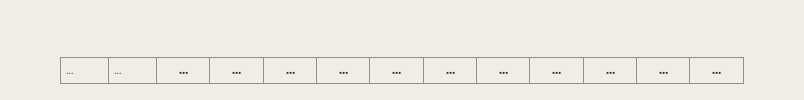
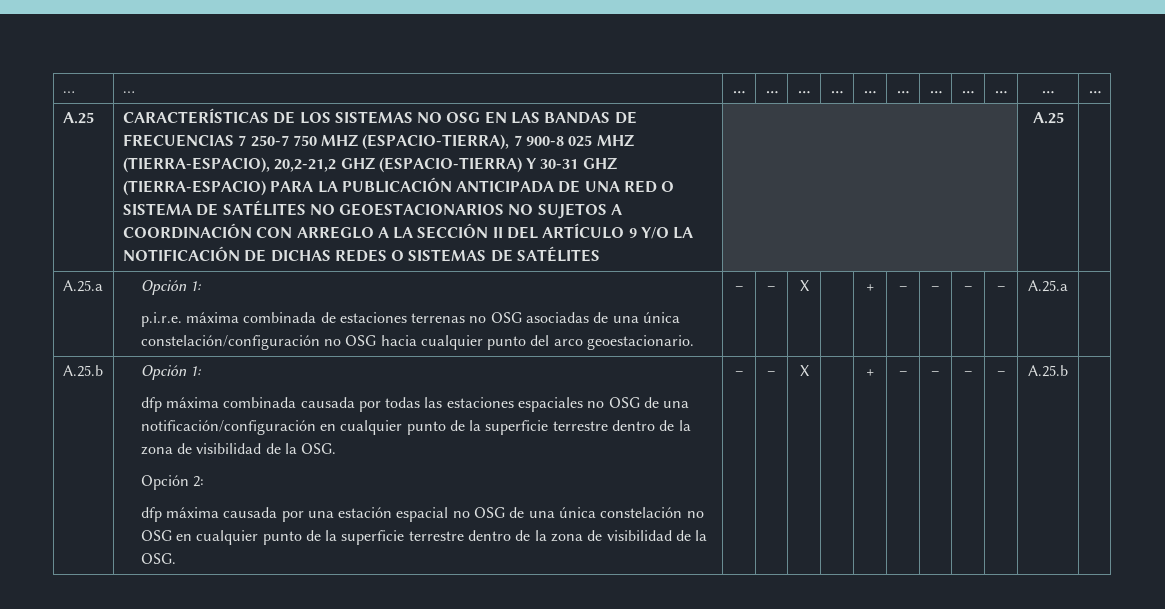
+ A.25 | CARACTERÍSTICAS DE LOS SISTEMAS NO OSG EN LAS BANDAS DE FRECUENCIAS 7 250-7 750 MHZ (ESPACIO-TIERRA), 7 900-8 025 MHZ (TIERRA-ESPACIO), 20,2-21,2 GHZ (ESPACIO-TIERRA) Y 30-31 GHZ (TIERRA-ESPACIO) PARA LA PUBLICACIÓN ANTICIPADA DE UNA RED O SISTEMA DE SATÉLITES NO GEOESTACIONARIOS NO SUJETOS A COORDINACIÓN CON ARREGLO A LA SECCIÓN II DEL ARTÍCULO 9 Y/O LA NOTIFICACIÓN DE DICHAS REDES O SISTEMAS DE SATÉLITES | | A.25 |
+ A.25.a | Opción 1:
+ p.i.r.e. máxima combinada de estaciones terrenas no OSG asociadas de una única constelación/configuración no OSG hacia cualquier punto del arco geoestacionario. | – | – | X | | + | – | – | – | – | A.25.a |
+ A.25.b | Opción 1:
+ dfp máxima combinada causada por todas las estaciones espaciales no OSG de una notificación/configuración en cualquier punto de la superficie terrestre dentro de la zona de visibilidad de la OSG.
+ Opción 2:
+ dfp máxima causada por una estación espacial no OSG de una única constelación no OSG en cualquier punto de la superficie terrestre dentro de la zona de visibilidad de la OSG. | – | – | X | | + | – | – | – | – | A.25.b

